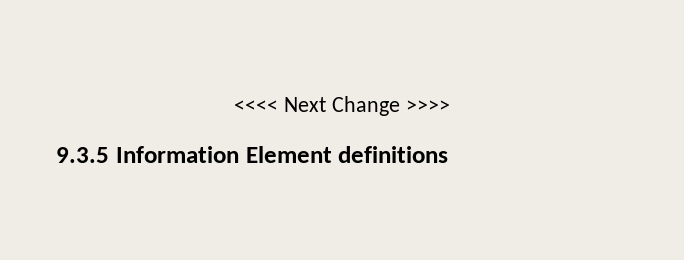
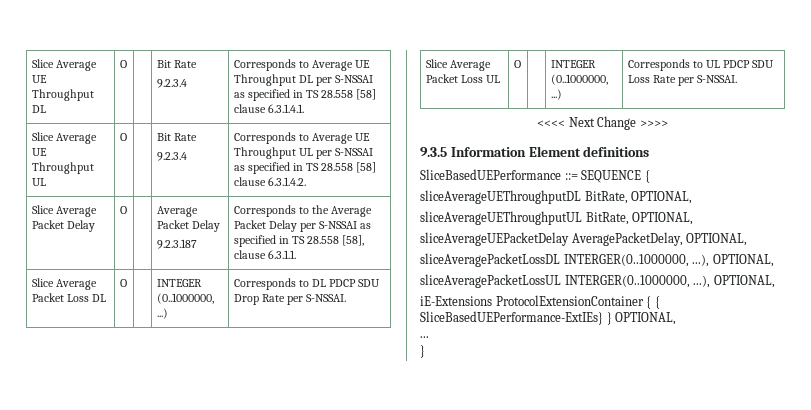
+ Slice Average UE Throughput DL | O | | Bit Rate
+ 9.2.3.4 | Corresponds to Average UE Throughput DL per S-NSSAI as specified in TS 28.558 [58] clause 6.3.1.4.1.
+ Slice Average UE Throughput UL | O | | Bit Rate
+ 9.2.3.4 | Corresponds to Average UE Throughput UL per S-NSSAI as specified in TS 28.558 [58] clause 6.3.1.4.2.
+ Slice Average Packet Delay | O | | Average Packet Delay
+ 9.2.3.187 | Corresponds to the Average Packet Delay per S-NSSAI as specified in TS 28.558 [58], clause 6.3.1.1.
+ Slice Average Packet Loss DL | O | | INTEGER (0..1000000, ...) | Corresponds to DL PDCP SDU Drop Rate per S-NSSAI.
+ Slice Average Packet Loss UL | O | | INTEGER (0..1000000, ...) | Corresponds to UL PDCP SDU Loss Rate per S-NSSAI.
+ SliceBasedUEPerformance ::= SEQUENCE {
+ sliceAverageUEThroughputDL BitRate, OPTIONAL,
+ sliceAverageUEThroughputUL BitRate, OPTIONAL,
+ sliceAverageUEPacketDelay AveragePacketDelay, OPTIONAL,
+ sliceAveragePacketLossDL INTERGER(0..1000000, ...), OPTIONAL,
+ sliceAveragePacketLossUL INTERGER(0..1000000, ...), OPTIONAL,
+ iE-Extensions ProtocolExtensionContainer { { SliceBasedUEPerformance-ExtIEs} } OPTIONAL,
+ ...
+ }

